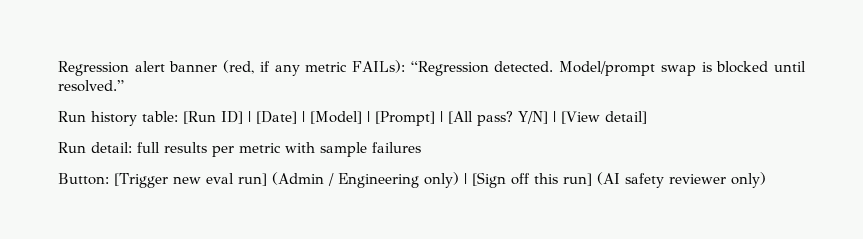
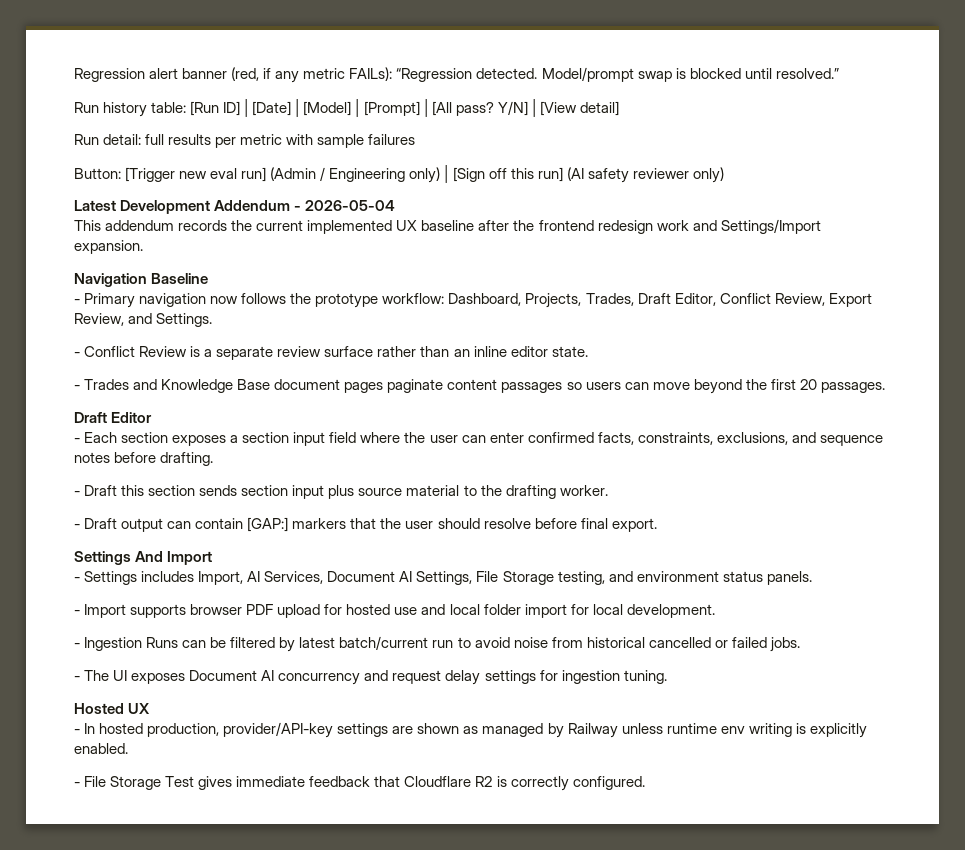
+ Latest Development Addendum - 2026-05-04
+ This addendum records the current implemented UX baseline after the frontend redesign work and Settings/Import expansion.
+ Navigation Baseline
+ - Primary navigation now follows the prototype workflow: Dashboard, Projects, Trades, Draft Editor, Conflict Review, Export Review, and Settings.
+ - Conflict Review is a separate review surface rather than an inline editor state.
+ - Trades and Knowledge Base document pages paginate content passages so users can move beyond the first 20 passages.
+ Draft Editor
+ - Each section exposes a section input field where the user can enter confirmed facts, constraints, exclusions, and sequence notes before drafting.
+ - Draft this section sends section input plus source material to the drafting worker.
+ - Draft output can contain [GAP:] markers that the user should resolve before final export.
+ Settings And Import
+ - Settings includes Import, AI Services, Document AI Settings, File Storage testing, and environment status panels.
+ - Import supports browser PDF upload for hosted use and local folder import for local development.
+ - Ingestion Runs can be filtered by latest batch/current run to avoid noise from historical cancelled or failed jobs.
+ - The UI exposes Document AI concurrency and request delay settings for ingestion tuning.
+ Hosted UX
+ - In hosted production, provider/API-key settings are shown as managed by Railway unless runtime env writing is explicitly enabled.
+ - File Storage Test gives immediate feedback that Cloudflare R2 is correctly configured.

